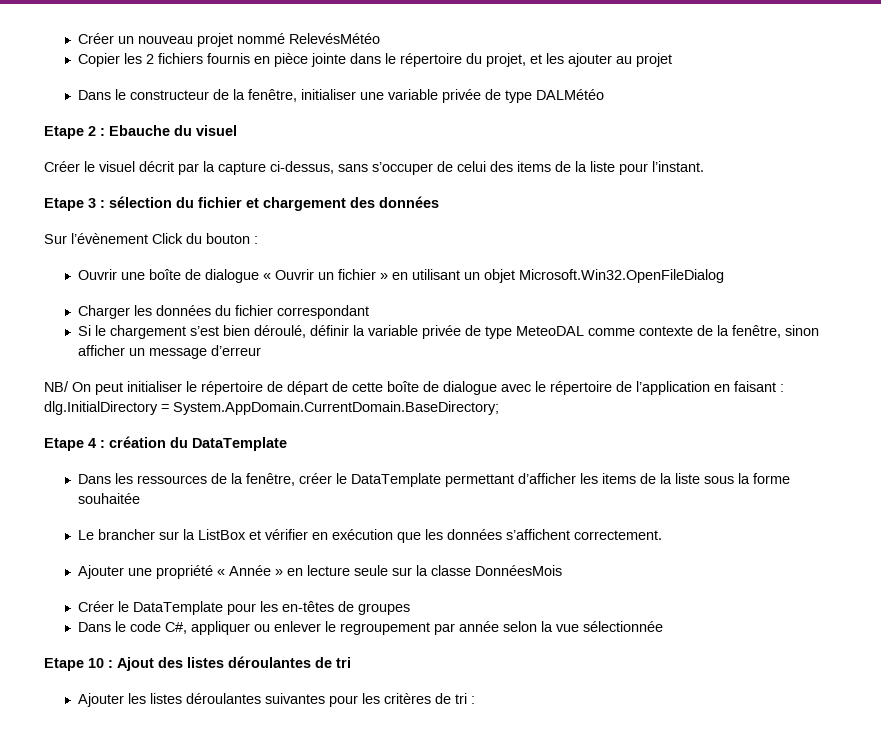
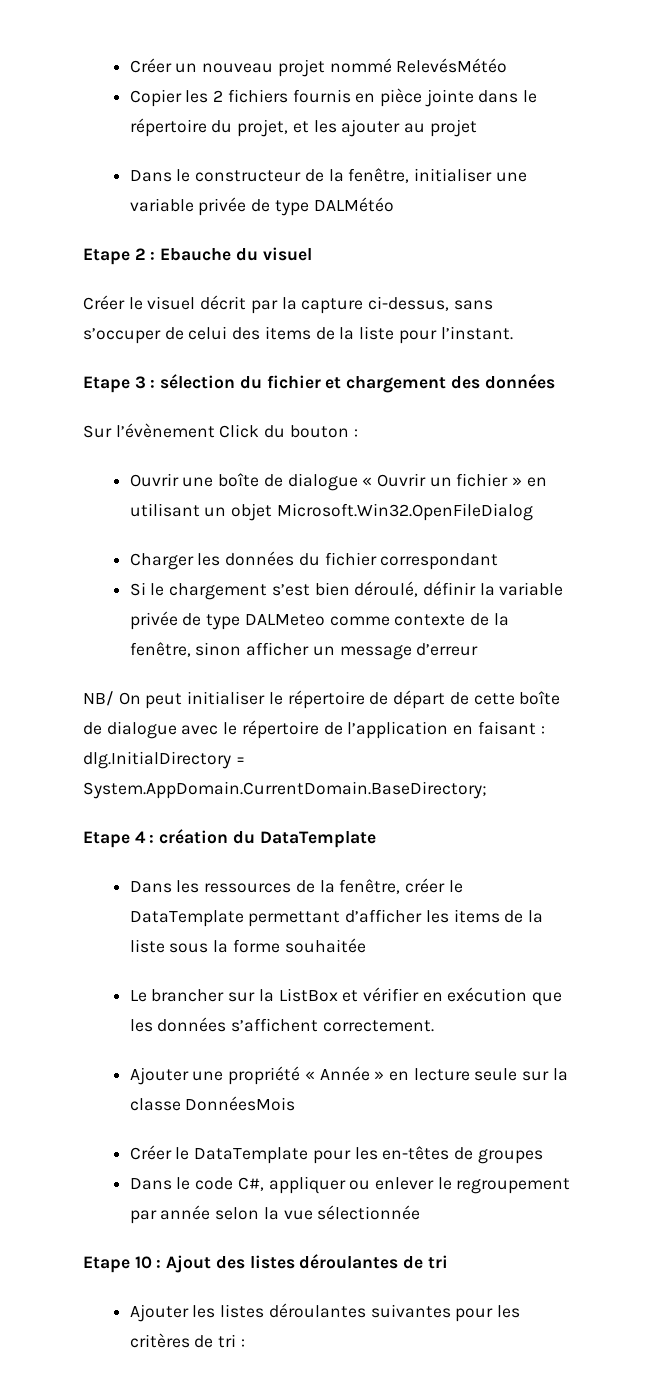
- Si le chargement s’est bien déroulé, définir la variable privée de type MeteoDAL comme contexte de la fenêtre, sinon afficher un message d’erreur
+ Si le chargement s’est bien déroulé, définir la variable privée de type DALMeteo comme contexte de la fenêtre, sinon afficher un message d’erreur

